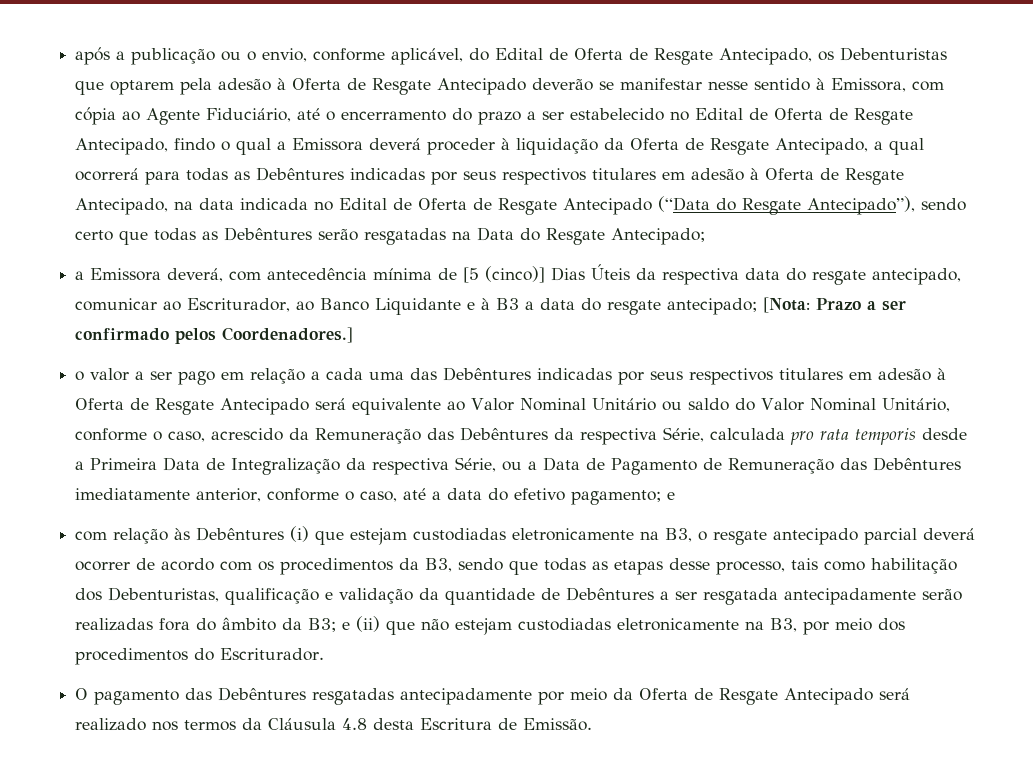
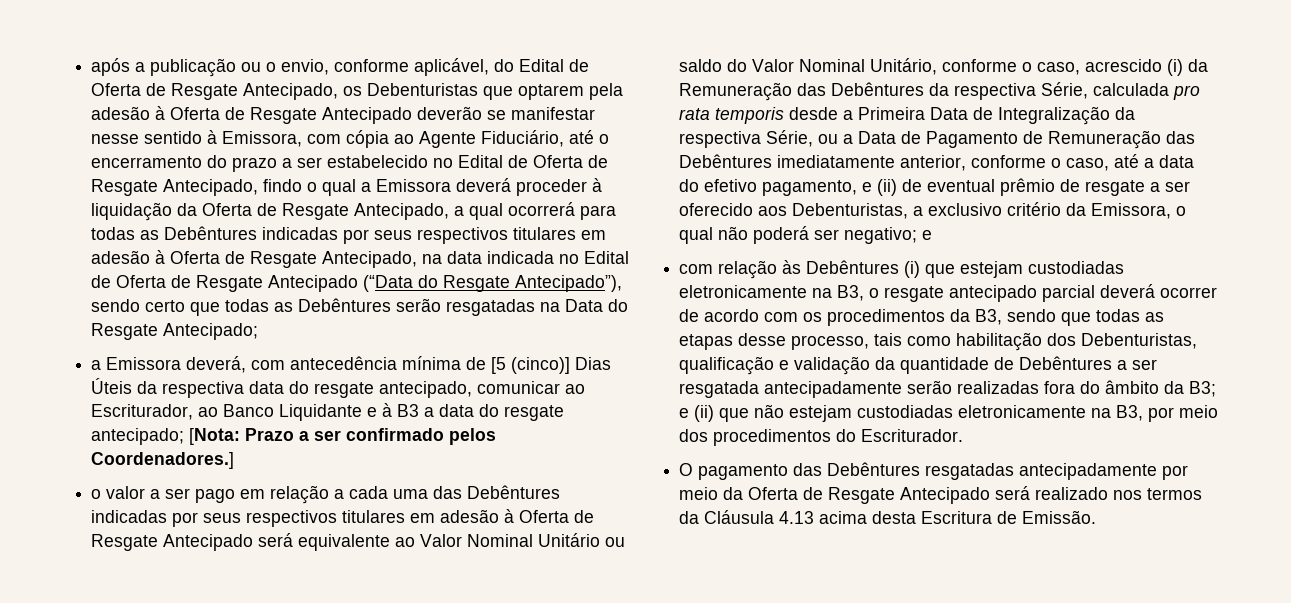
- o valor a ser pago em relação a cada uma das Debêntures indicadas por seus respectivos titulares em adesão à Oferta de Resgate Antecipado será equivalente ao Valor Nominal Unitário ou saldo do Valor Nominal Unitário, conforme o caso, acrescido da Remuneração das Debêntures da respectiva Série, calculada pro rata temporis desde a Primeira Data de Integralização da respectiva Série, ou a Data de Pagamento de Remuneração das Debêntures imediatamente anterior, conforme o caso, até a data do efetivo pagamento;
+ o valor a ser pago em relação a cada uma das Debêntures indicadas por seus respectivos titulares em adesão à Oferta de Resgate Antecipado será equivalente ao Valor Nominal Unitário ou saldo do Valor Nominal Unitário, conforme o caso, acrescido (i) da Remuneração das Debêntures da respectiva Série, calculada pro rata temporis desde a Primeira Data de Integralização da respectiva Série, ou a Data de Pagamento de Remuneração das Debêntures imediatamente anterior, conforme o caso, até a data do efetivo pagamento, e (ii) de eventual prêmio de resgate a ser oferecido aos Debenturistas, a exclusivo critério da Emissora, o qual não poderá ser negativo;
- O pagamento das Debêntures resgatadas antecipadamente por meio da Oferta de Resgate Antecipado será realizado nos termos da Cláusula 4.8 desta Escritura de Emissão.
+ O pagamento das Debêntures resgatadas antecipadamente por meio da Oferta de Resgate Antecipado será realizado nos termos da Cláusula 4.13 acima desta Escritura de Emissão.

